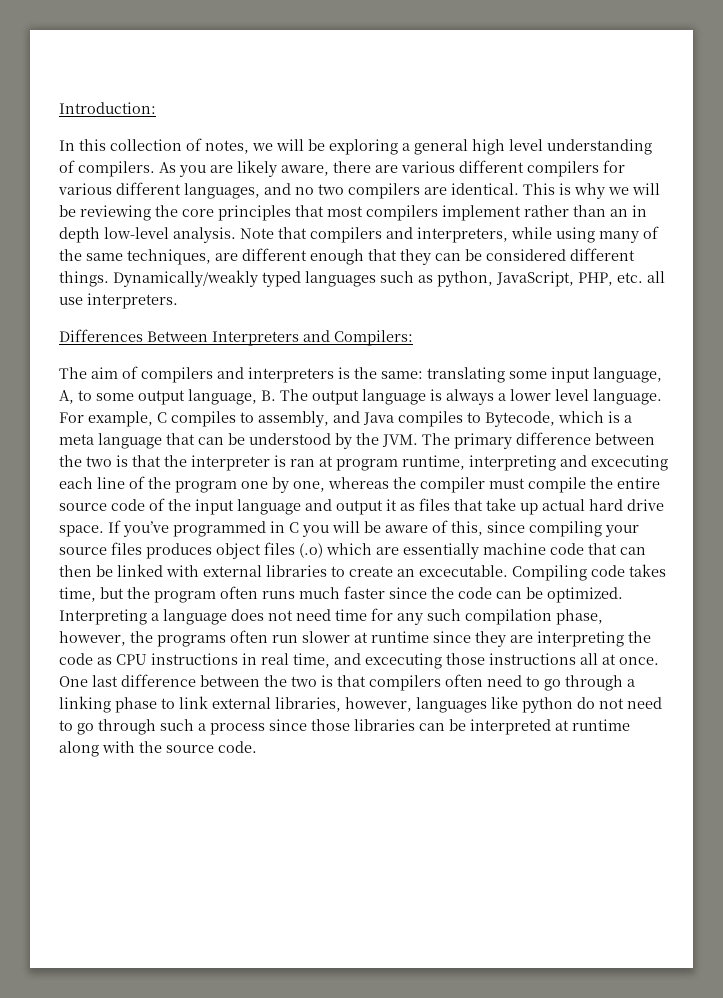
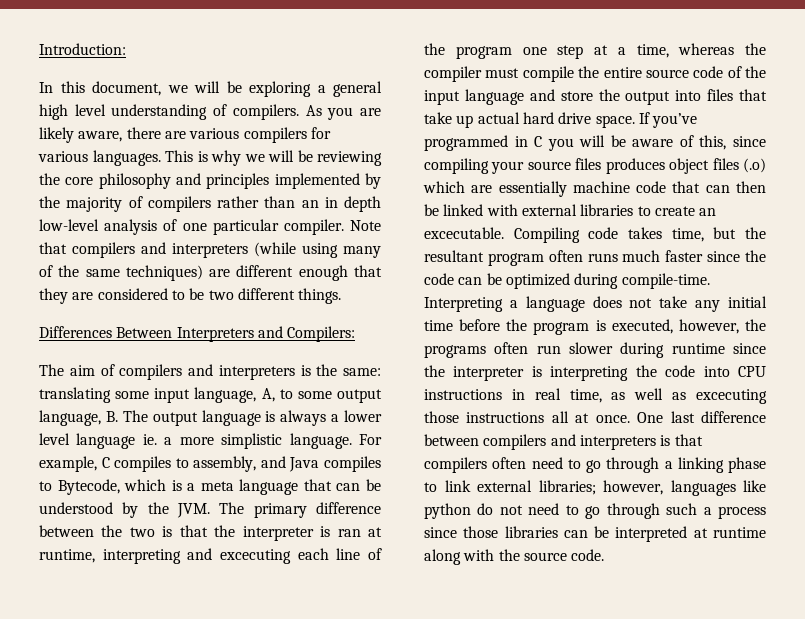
- In this collection of notes, we will be exploring a general high level understanding of compilers.
+ In this document, we will be exploring a general high level understanding of compilers.
- As you are likely aware, there are various different compilers for various different languages, and no two compilers are identical.
+ As you are likely aware, there are various compilers for various languages.
- This is why we will be reviewing the core principles that most compilers implement rather than an in depth low-level analysis.
+ This is why we will be reviewing the core philosophy and principles implemented by the majority of compilers rather than an in depth low-level analysis of one particular compiler.
- Note that compilers and interpreters, while using many of the same techniques, are different enough that they can be considered different things. Dynamically/weakly typed languages such as python, JavaScript, PHP, etc. all use interpreters.
+ Note that compilers and interpreters (while using many of the same techniques) are different enough that they are considered to be two different things.
- The aim of compilers and interpreters is the same: translating some input language, A, to some output language, B. The output language is always a lower level language.
+ The aim of compilers and interpreters is the same: translating some input language, A, to some output language, B. The output language is always a lower level language ie. a more simplistic language.
- For example, C compiles to assembly, and Java compiles to Bytecode, which is a meta language that can be understood by the JVM. The primary difference between the two is that the interpreter is ran at program runtime, interpreting and excecuting each line of the program one by one, whereas the compiler must compile the entire source code of the input language and output it as files that take up actual hard drive space.
+ For example, C compiles to assembly, and Java compiles to Bytecode, which is a meta language that can be understood by the JVM. The primary difference between the two is that the interpreter is ran at runtime, interpreting and excecuting each line of the program one step at a time, whereas the compiler must compile the entire source code of the input language and store the output into files that take up actual hard drive space.
- Compiling code takes time, but the program often runs much faster since the code can be optimized.
+ Compiling code takes time, but the resultant program often runs much faster since the code can be optimized during compile-time.
- Interpreting a language does not need time for any such compilation phase, however, the programs often run slower at runtime since they are interpreting the code as CPU instructions in real time, and excecuting those instructions all at once.
+ Interpreting a language does not take any initial time before the program is executed, however, the programs often run slower during runtime since the interpreter is interpreting the code into CPU instructions in real time, as well as excecuting those instructions all at once.
- One last difference between the two is that compilers often need to go through a linking phase to link external libraries, however, languages like python do not need to go through such a process since those libraries can be interpreted at runtime along with the source code.
+ One last difference between compilers and interpreters is that compilers often need to go through a linking phase to link external libraries; however, languages like python do not need to go through such a process since those libraries can be interpreted at runtime along with the source code.

